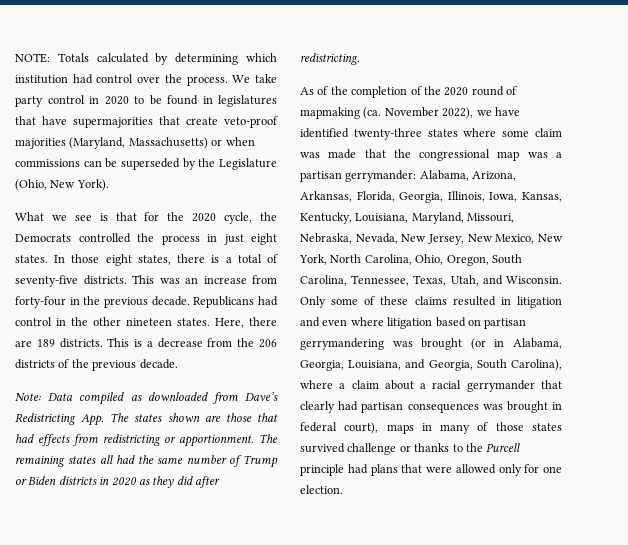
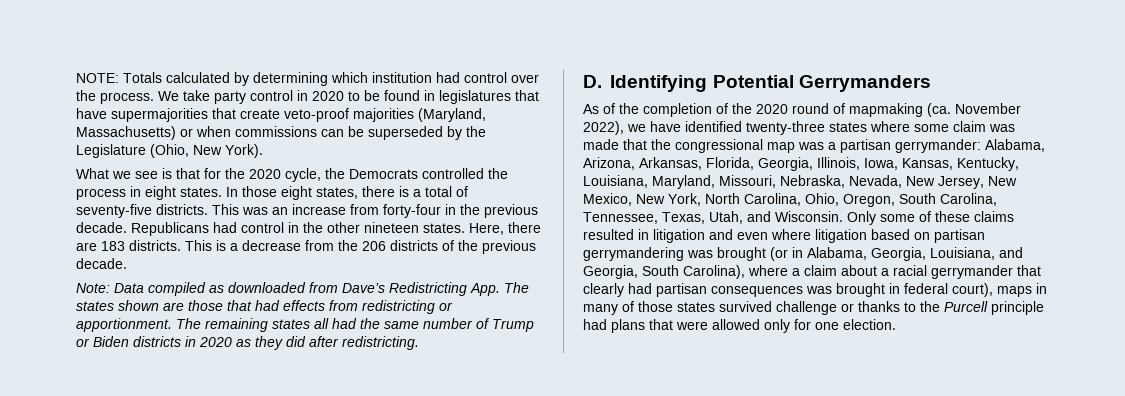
- What we see is that for the 2020 cycle, the Democrats controlled the process in just eight states.
+ What we see is that for the 2020 cycle, the Democrats controlled the process in eight states.
- Here, there are 189 districts.
+ Here, there are 183 districts.
+ D. Identifying Potential Gerrymanders

